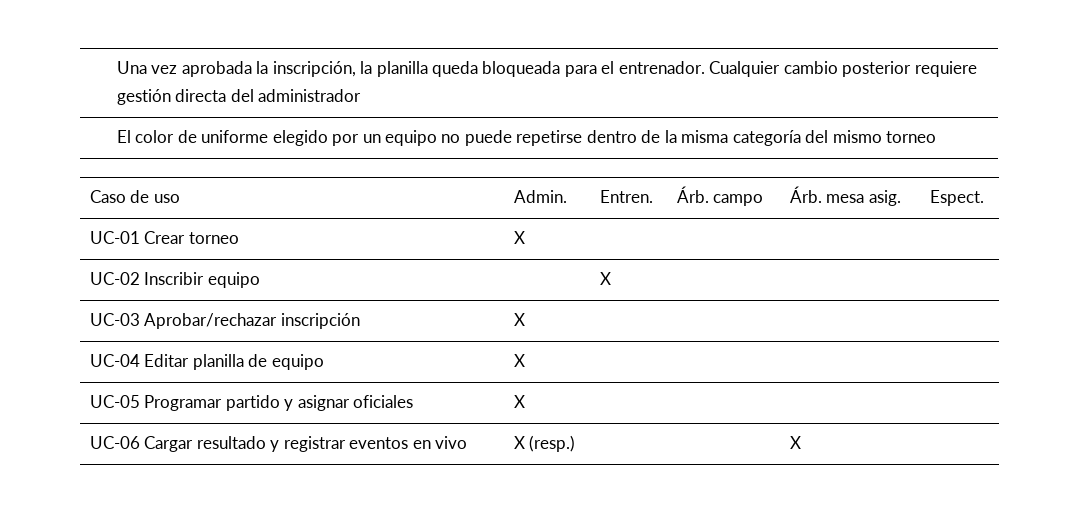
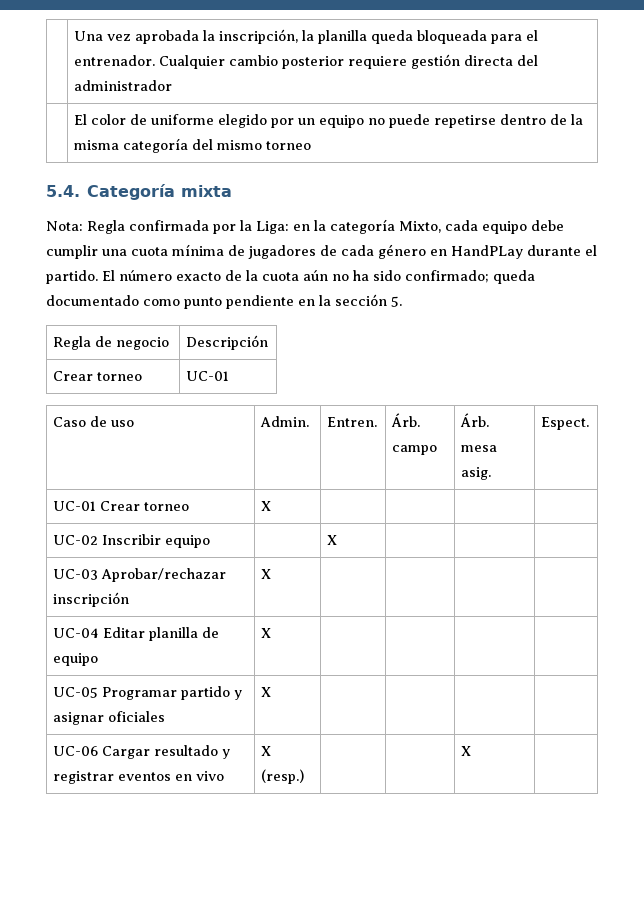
+ 5.4. Categoría mixta
+ Nota: Regla confirmada por la Liga: en la categoría Mixto, cada equipo debe cumplir una cuota mínima de jugadores de cada género en HandPLay durante el partido. El número exacto de la cuota aún no ha sido confirmado; queda documentado como punto pendiente en la sección 5.
+ Regla de negocio | Descripción
+ Crear torneo | UC-01

